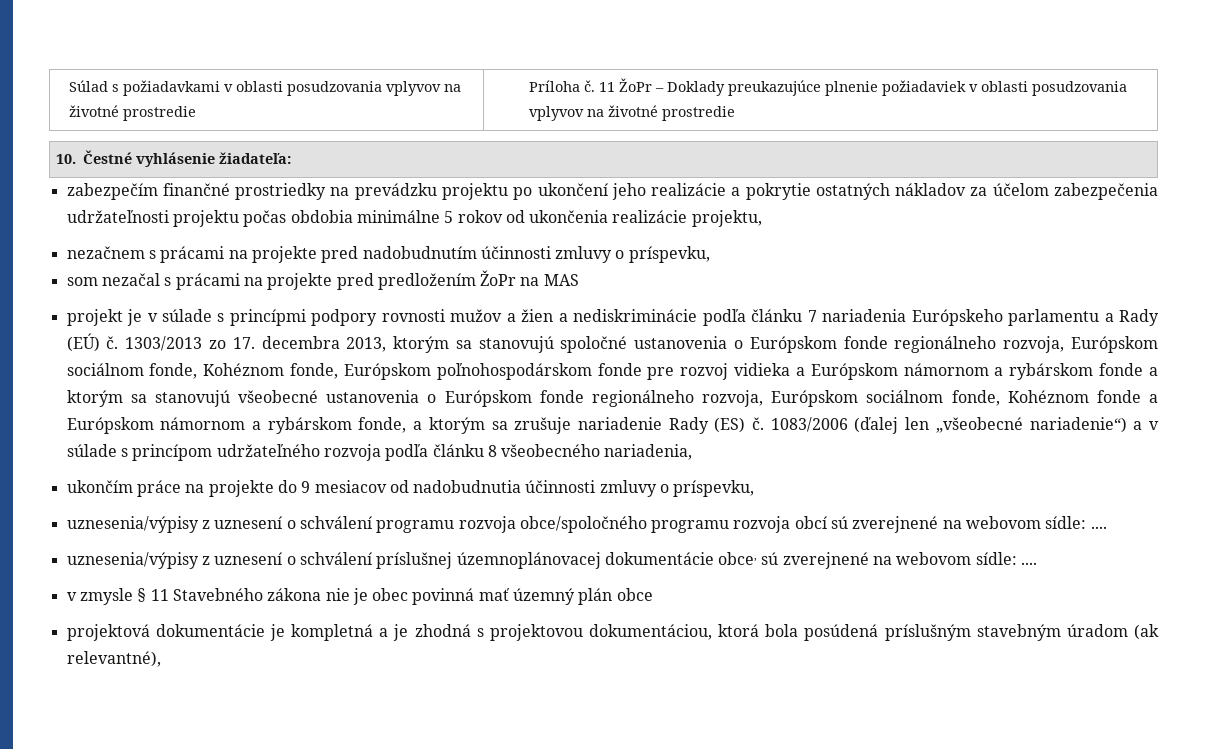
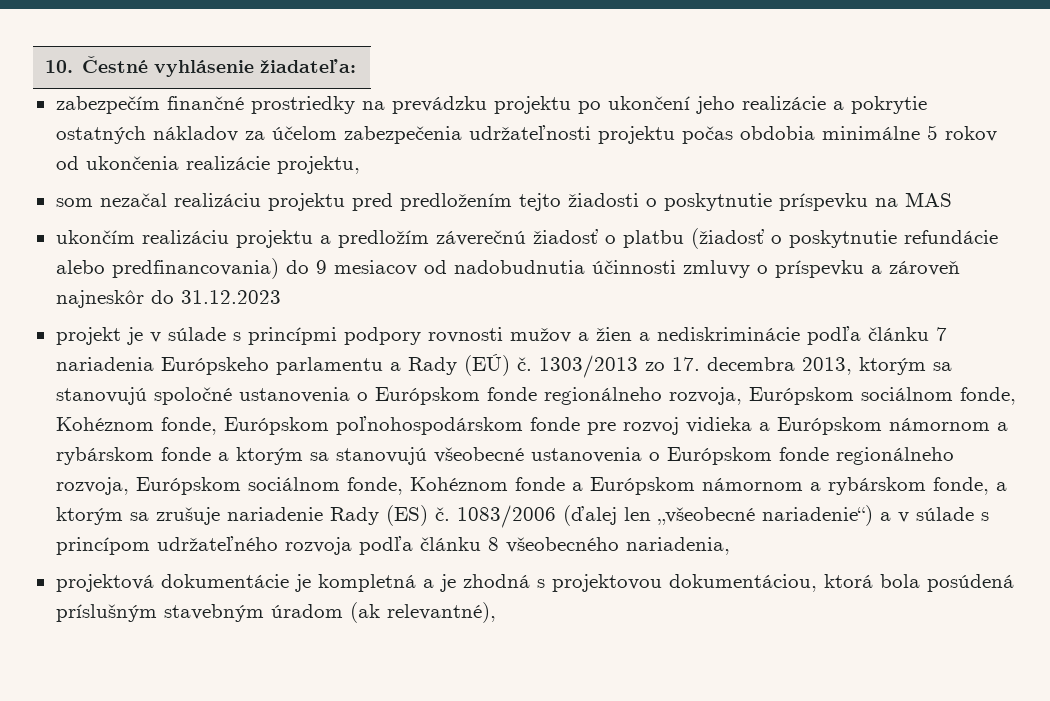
- Súlad s požiadavkami v oblasti posudzovania vplyvov na životné prostredie | Príloha č. 11 ŽoPr – Doklady preukazujúce plnenie požiadaviek v oblasti posudzovania vplyvov na životné prostredie
- nezačnem s prácami na projekte pred nadobudnutím účinnosti zmluvy o príspevku,
- som nezačal s prácami na projekte pred predložením ŽoPr na MAS
+ som nezačal realizáciu projektu pred predložením tejto žiadosti o poskytnutie príspevku na MAS
+ ukončím realizáciu projektu a predložím záverečnú žiadosť o platbu (žiadosť o poskytnutie refundácie alebo predfinancovania) do 9 mesiacov od nadobudnutia účinnosti zmluvy o príspevku a zároveň najneskôr do 31.12.2023
- ukončím práce na projekte do 9 mesiacov od nadobudnutia účinnosti zmluvy o príspevku,
- uznesenia/výpisy z uznesení o schválení programu rozvoja obce/spoločného programu rozvoja obcí sú zverejnené na webovom sídle: ....
- uznesenia/výpisy z uznesení o schválení príslušnej územnoplánovacej dokumentácie obce, sú zverejnené na webovom sídle: ....
- v zmysle § 11 Stavebného zákona nie je obec povinná mať územný plán obce

